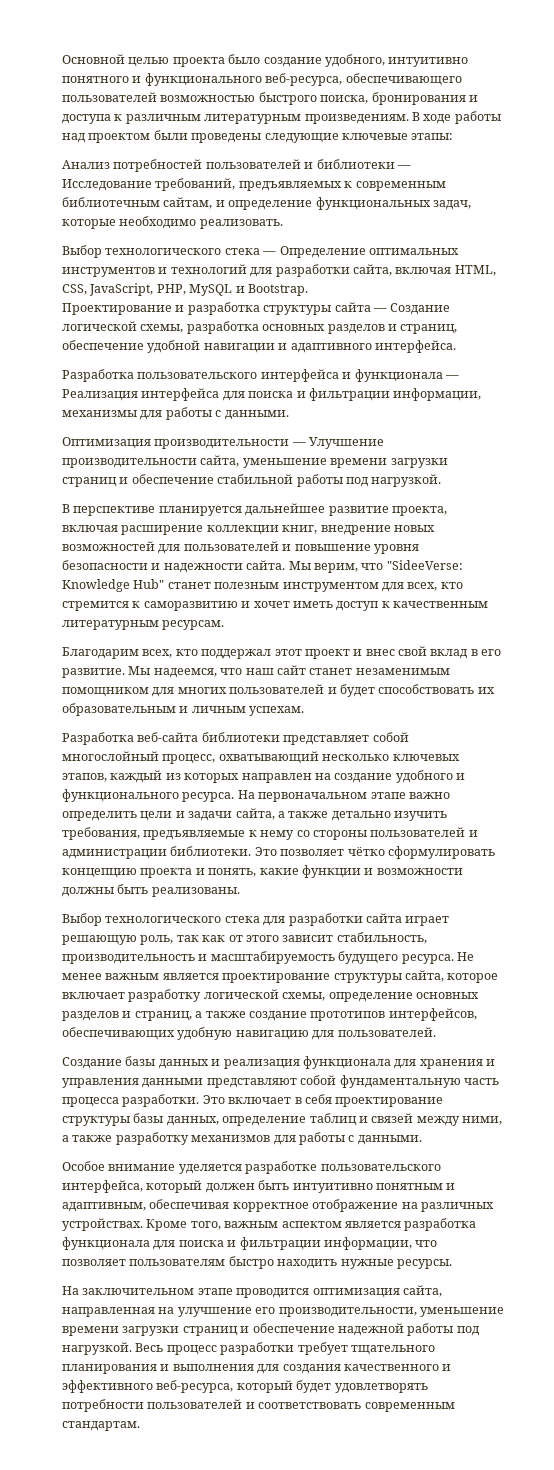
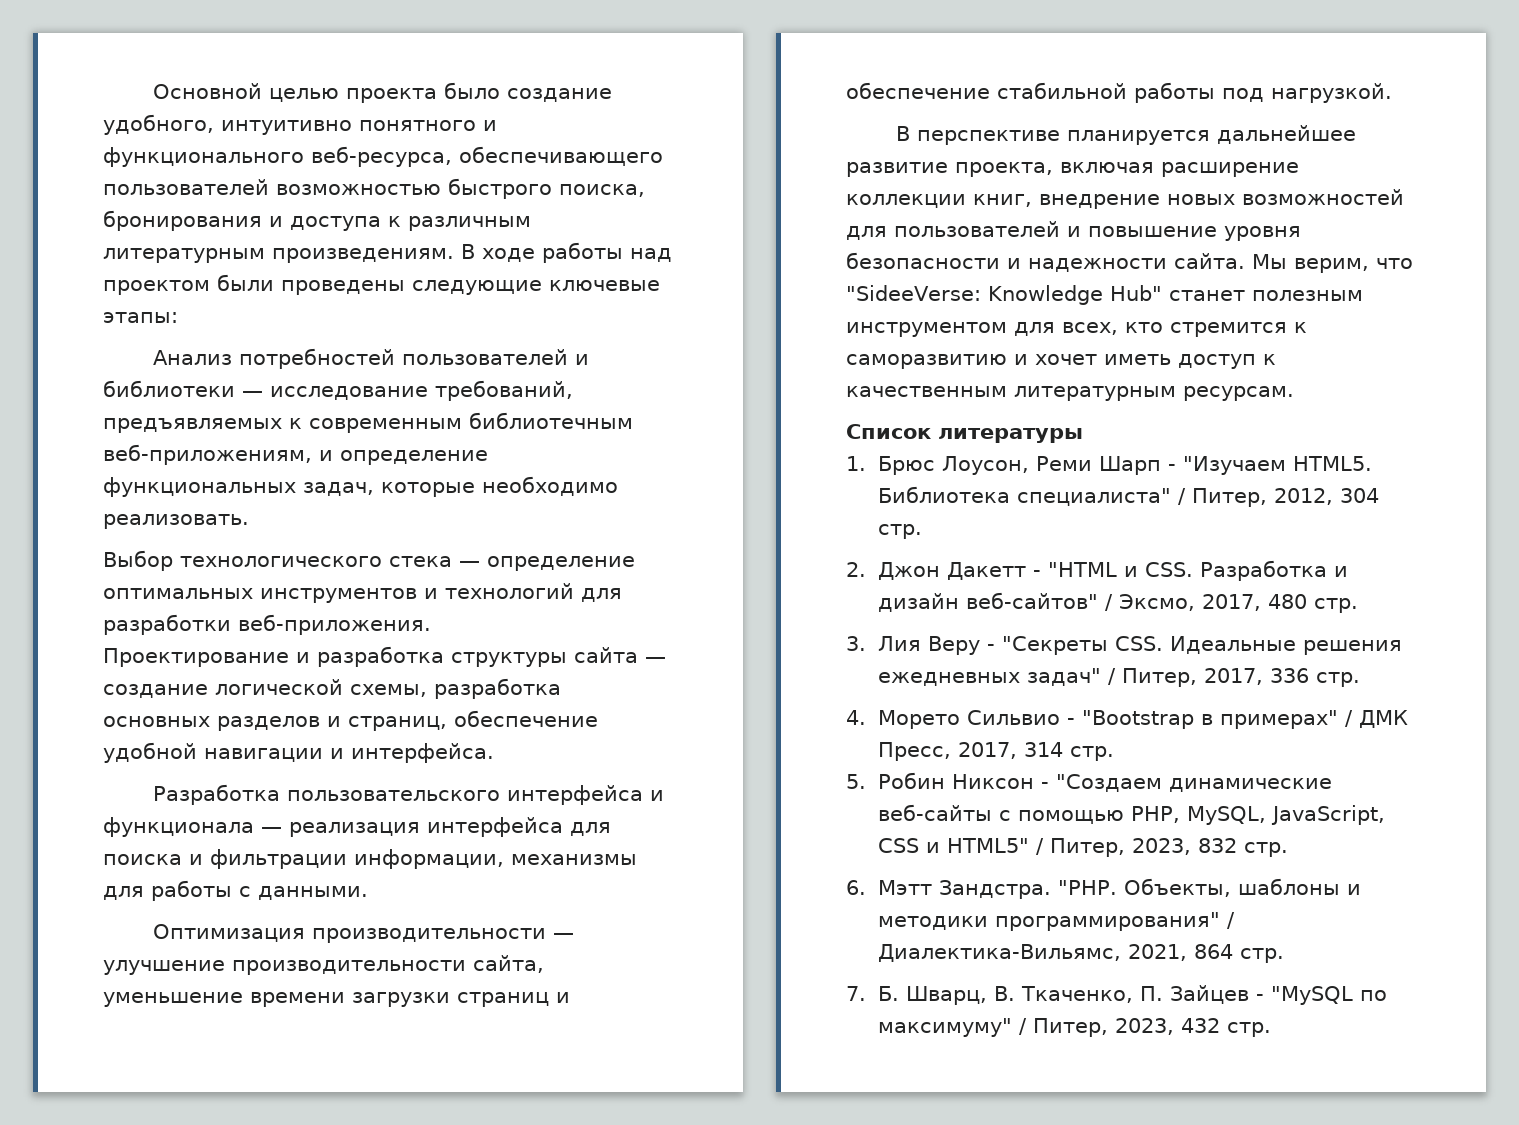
- Анализ потребностей пользователей и библиотеки — Исследование требований, предъявляемых к современным библиотечным сайтам, и определение функциональных задач, которые необходимо реализовать.
+ Анализ потребностей пользователей и библиотеки — исследование требований, предъявляемых к современным библиотечным веб-приложениям, и определение функциональных задач, которые необходимо реализовать.
- Выбор технологического стека — Определение оптимальных инструментов и технологий для разработки сайта, включая HTML, CSS, JavaScript, PHP, MySQL и Bootstrap.
+ Выбор технологического стека — определение оптимальных инструментов и технологий для разработки веб-приложения.
- Проектирование и разработка структуры сайта — Создание логической схемы, разработка основных разделов и страниц, обеспечение удобной навигации и адаптивного интерфейса.
+ Проектирование и разработка структуры сайта — создание логической схемы, разработка основных разделов и страниц, обеспечение удобной навигации и интерфейса.
- Разработка пользовательского интерфейса и функционала — Реализация интерфейса для поиска и фильтрации информации, механизмы для работы с данными.
+ Разработка пользовательского интерфейса и функционала — реализация интерфейса для поиска и фильтрации информации, механизмы для работы с данными.
- Оптимизация производительности — Улучшение производительности сайта, уменьшение времени загрузки страниц и обеспечение стабильной работы под нагрузкой.
+ Оптимизация производительности — улучшение производительности сайта, уменьшение времени загрузки страниц и обеспечение стабильной работы под нагрузкой.
- Благодарим всех, кто поддержал этот проект и внес свой вклад в его развитие. Мы надеемся, что наш сайт станет незаменимым помощником для многих пользователей и будет способствовать их образовательным и личным успехам.
- Разработка веб-сайта библиотеки представляет собой многослойный процесс, охватывающий несколько ключевых этапов, каждый из которых направлен на создание удобного и функционального ресурса. На первоначальном этапе важно определить цели и задачи сайта, а также детально изучить требования, предъявляемые к нему со стороны пользователей и администрации библиотеки. Это позволяет чётко сформулировать концепцию проекта и понять, какие функции и возможности должны быть реализованы.
- Выбор технологического стека для разработки сайта играет решающую роль, так как от этого зависит стабильность, производительность и масштабируемость будущего ресурса. Не менее важным является проектирование структуры сайта, которое включает разработку логической схемы, определение основных разделов и страниц, а также создание прототипов интерфейсов, обеспечивающих удобную навигацию для пользователей.
- Создание базы данных и реализация функционала для хранения и управления данными представляют собой фундаментальную часть процесса разработки. Это включает в себя проектирование структуры базы данных, определение таблиц и связей между ними, а также разработку механизмов для работы с данными.
- Особое внимание уделяется разработке пользовательского интерфейса, который должен быть интуитивно понятным и адаптивным, обеспечивая корректное отображение на различных устройствах. Кроме того, важным аспектом является разработка функционала для поиска и фильтрации информации, что позволяет пользователям быстро находить нужные ресурсы.
- На заключительном этапе проводится оптимизация сайта, направленная на улучшение его производительности, уменьшение времени загрузки страниц и обеспечение надежной работы под нагрузкой. Весь процесс разработки требует тщательного планирования и выполнения для создания качественного и эффективного веб-ресурса, который будет удовлетворять потребности пользователей и соответствовать современным стандартам.
+ Список литературы
+ 1. Брюс Лоусон, Реми Шарп - "Изучаем HTML5. Библиотека специалиста" / Питер, 2012, 304 стр.
+ 2. Джон Дакетт - "HTML и CSS. Разработка и дизайн веб-сайтов" / Эксмо, 2017, 480 стр.
+ 3. Лия Веру - "Секреты CSS. Идеальные решения ежедневных задач" / Питер, 2017, 336 стр.
+ 4. Морето Сильвио - "Bootstrap в примерах" / ДМК Пресс, 2017, 314 стр.
+ 5. Робин Никсон - "Создаем динамические веб-сайты с помощью PHP, MySQL, JavaScript, CSS и HTML5" / Питер, 2023, 832 стр.
+ 6. Мэтт Зандстра. "PHP. Объекты, шаблоны и методики программирования" / Диалектика-Вильямс, 2021, 864 стр.
+ 7. Б. Шварц, В. Ткаченко, П. Зайцев - "MySQL по максимуму" / Питер, 2023, 432 стр.

